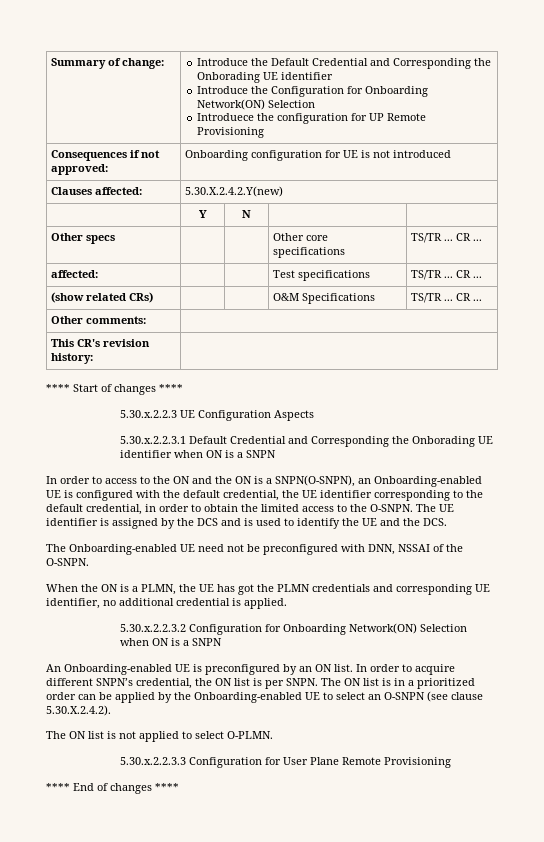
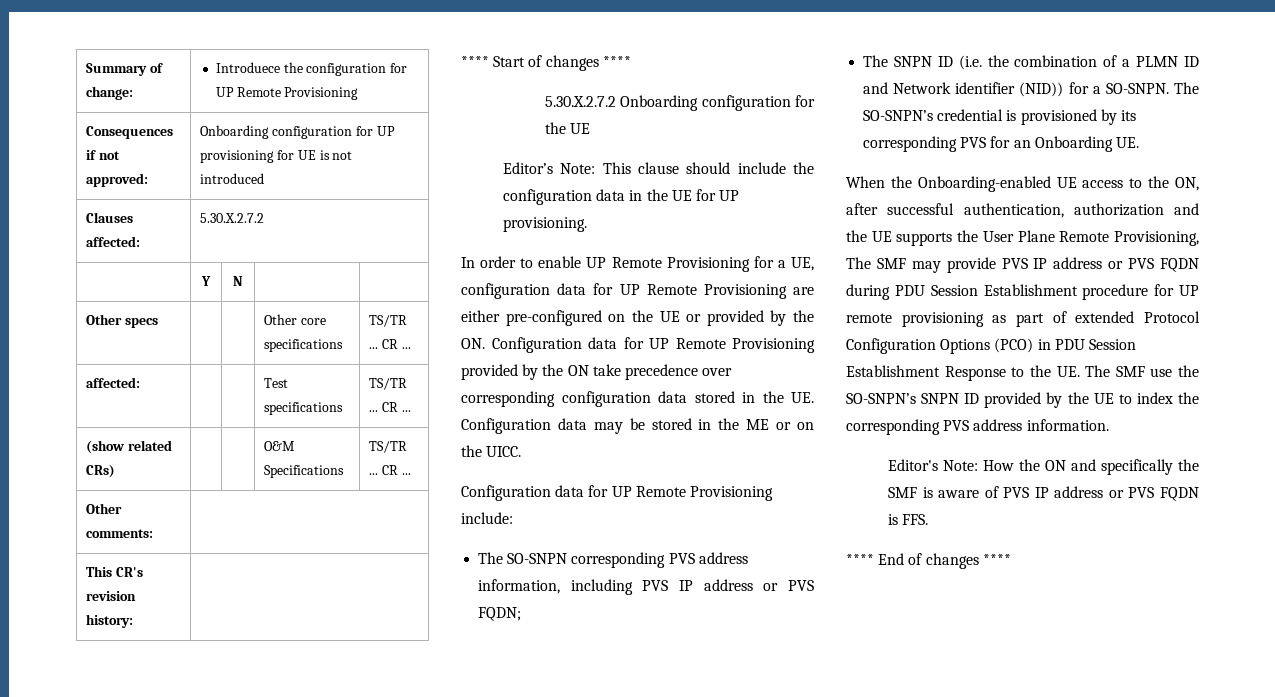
- Summary of change: | Introduce the Default Credential and Corresponding the Onborading UE identifier
- Introduce the Configuration for Onboarding Network(ON) Selection
- Introduece the configuration for UP Remote Provisioning
+ Summary of change: | Introduece the configuration for UP Remote Provisioning
- Consequences if not approved: | Onboarding configuration for UE is not introduced
+ Consequences if not approved: | Onboarding configuration for UP provisioning for UE is not introduced
- Clauses affected: | 5.30.X.2.4.2.Y(new)
+ Clauses affected: | 5.30.X.2.7.2
- 5.30.x.2.2.3 UE Configuration Aspects
- 5.30.x.2.2.3.1 Default Credential and Corresponding the Onborading UE identifier when ON is a SNPN
- In order to access to the ON and the ON is a SNPN(O-SNPN), an Onboarding-enabled UE is configured with the default credential, the UE identifier corresponding to the default credential, in order to obtain the limited access to the O-SNPN. The UE identifier is assigned by the DCS and is used to identify the UE and the DCS.
- The Onboarding-enabled UE need not be preconfigured with DNN, NSSAI of the O-SNPN.
- When the ON is a PLMN, the UE has got the PLMN credentials and corresponding UE identifier, no additional credential is applied.
- 5.30.x.2.2.3.2 Configuration for Onboarding Network(ON) Selection when ON is a SNPN
- An Onboarding-enabled UE is preconfigured by an ON list. In order to acquire different SNPN’s credential, the ON list is per SNPN. The ON list is in a prioritized order can be applied by the Onboarding-enabled UE to select an O-SNPN (see clause 5.30.X.2.4.2).
- The ON list is not applied to select O-PLMN.
- 5.30.x.2.2.3.3 Configuration for User Plane Remote Provisioning
+ 5.30.X.2.7.2 Onboarding configuration for the UE
+ Editor’s Note: This clause should include the configuration data in the UE for UP provisioning.
+ In order to enable UP Remote Provisioning for a UE, configuration data for UP Remote Provisioning are either pre-configured on the UE or provided by the ON. Configuration data for UP Remote Provisioning provided by the ON take precedence over corresponding configuration data stored in the UE. Configuration data may be stored in the ME or on the UICC.
+ Configuration data for UP Remote Provisioning include:
+ The SO-SNPN corresponding PVS address information, including PVS IP address or PVS FQDN;
+ The SNPN ID (i.e. the combination of a PLMN ID and Network identifier (NID)) for a SO-SNPN. The SO-SNPN’s credential is provisioned by its corresponding PVS for an Onboarding UE.
+ When the Onboarding-enabled UE access to the ON, after successful authentication, authorization and the UE supports the User Plane Remote Provisioning, The SMF may provide PVS IP address or PVS FQDN during PDU Session Establishment procedure for UP remote provisioning as part of extended Protocol Configuration Options (PCO) in PDU Session Establishment Response to the UE. The SMF use the SO-SNPN’s SNPN ID provided by the UE to index the corresponding PVS address information.
+ Editor's Note: How the ON and specifically the SMF is aware of PVS IP address or PVS FQDN is FFS.

